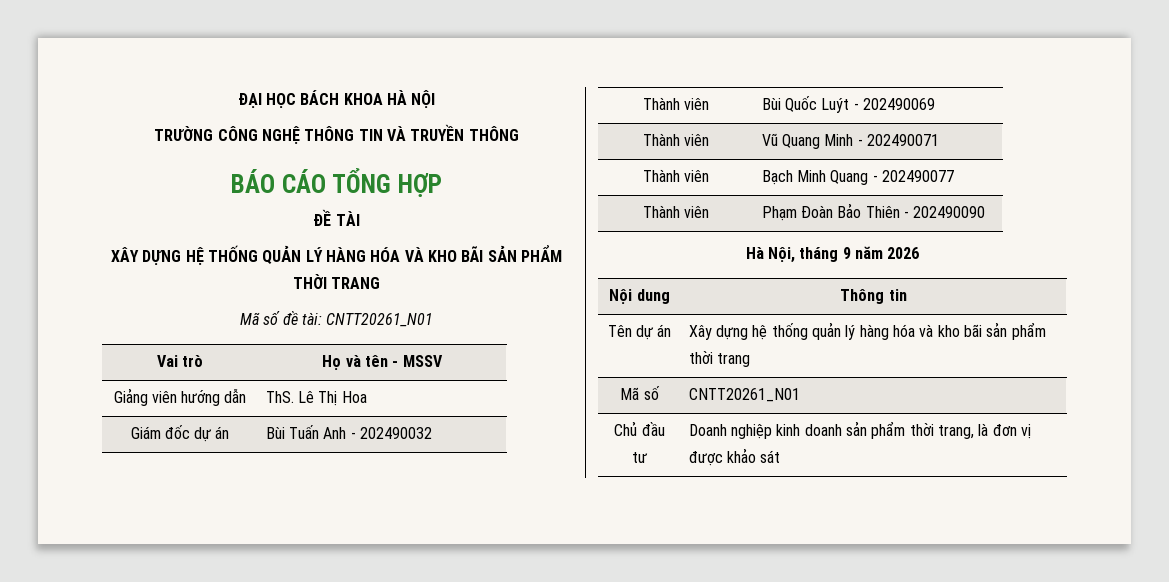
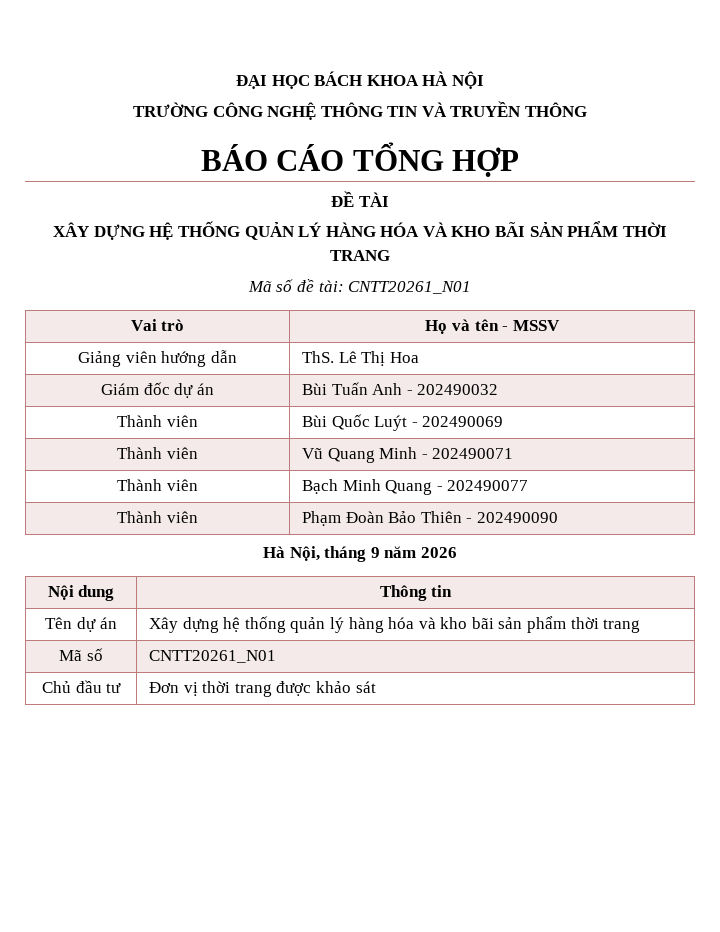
- Chủ đầu tư | Doanh nghiệp kinh doanh sản phẩm thời trang, là đơn vị được khảo sát
+ Chủ đầu tư | Đơn vị thời trang được khảo sát

